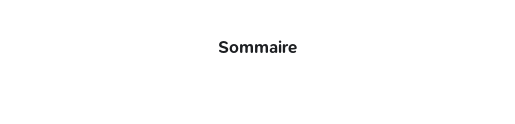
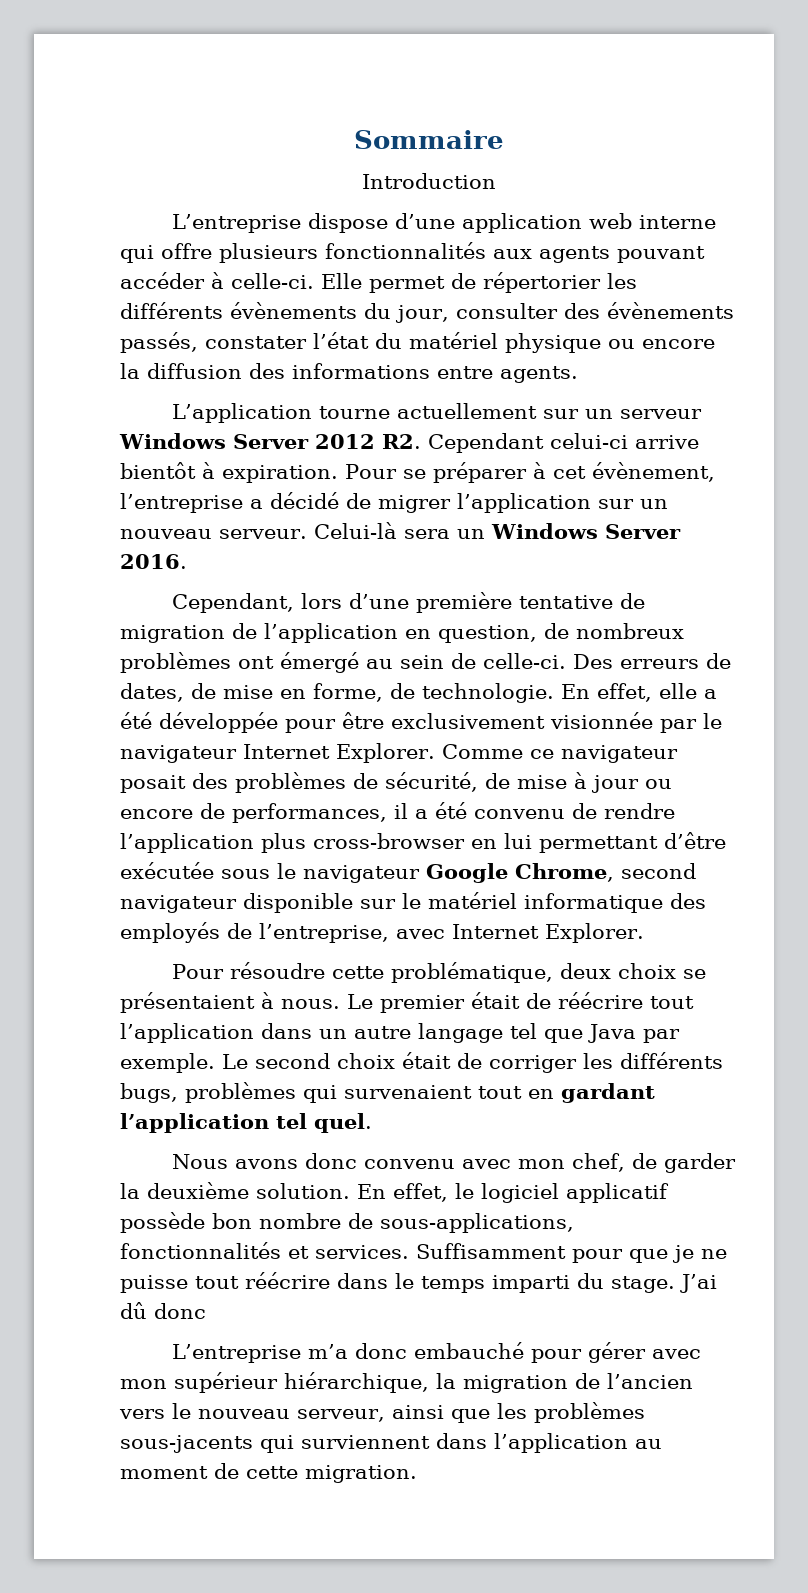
+ Introduction
+ L’entreprise dispose d’une application web interne qui offre plusieurs fonctionnalités aux agents pouvant accéder à celle-ci. Elle permet de répertorier les différents évènements du jour, consulter des évènements passés, constater l’état du matériel physique ou encore la diffusion des informations entre agents.
+ L’application tourne actuellement sur un serveur Windows Server 2012 R2. Cependant celui-ci arrive bientôt à expiration. Pour se préparer à cet évènement, l’entreprise a décidé de migrer l’application sur un nouveau serveur. Celui-là sera un Windows Server 2016.
+ Cependant, lors d’une première tentative de migration de l’application en question, de nombreux problèmes ont émergé au sein de celle-ci. Des erreurs de dates, de mise en forme, de technologie. En effet, elle a été développée pour être exclusivement visionnée par le navigateur Internet Explorer. Comme ce navigateur posait des problèmes de sécurité, de mise à jour ou encore de performances, il a été convenu de rendre l’application plus cross-browser en lui permettant d’être exécutée sous le navigateur Google Chrome, second navigateur disponible sur le matériel informatique des employés de l’entreprise, avec Internet Explorer.
+ Pour résoudre cette problématique, deux choix se présentaient à nous. Le premier était de réécrire tout l’application dans un autre langage tel que Java par exemple. Le second choix était de corriger les différents bugs, problèmes qui survenaient tout en gardant l’application tel quel.
+ Nous avons donc convenu avec mon chef, de garder la deuxième solution. En effet, le logiciel applicatif possède bon nombre de sous-applications, fonctionnalités et services. Suffisamment pour que je ne puisse tout réécrire dans le temps imparti du stage. J’ai dû donc
+ L’entreprise m’a donc embauché pour gérer avec mon supérieur hiérarchique, la migration de l’ancien vers le nouveau serveur, ainsi que les problèmes sous-jacents qui surviennent dans l’application au moment de cette migration.

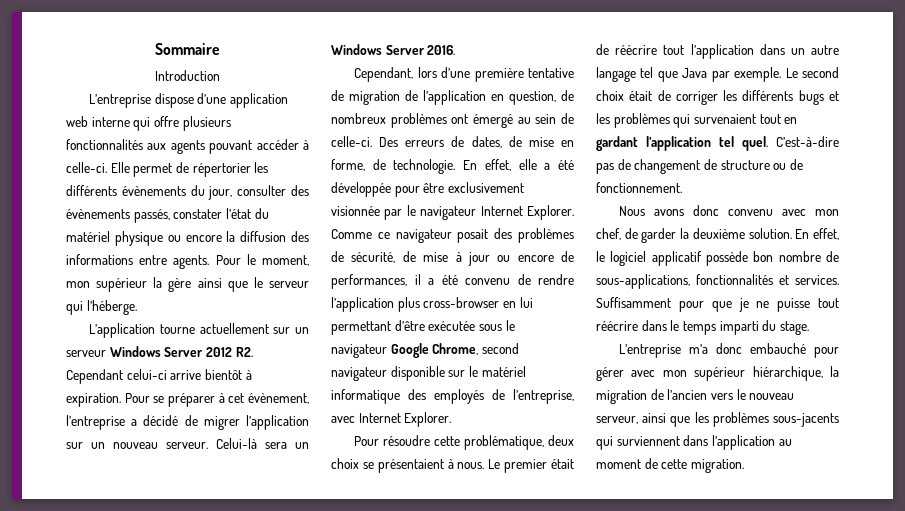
+ Pour le moment, mon supérieur la gère ainsi que le serveur qui l’héberge.
- Le second choix était de corriger les différents bugs, problèmes qui survenaient tout en gardant l’application tel quel.
+ Le second choix était de corriger les différents bugs et les problèmes qui survenaient tout en gardant l’application tel quel. C’est-à-dire pas de changement de structure ou de fonctionnement.
- J’ai dû donc

